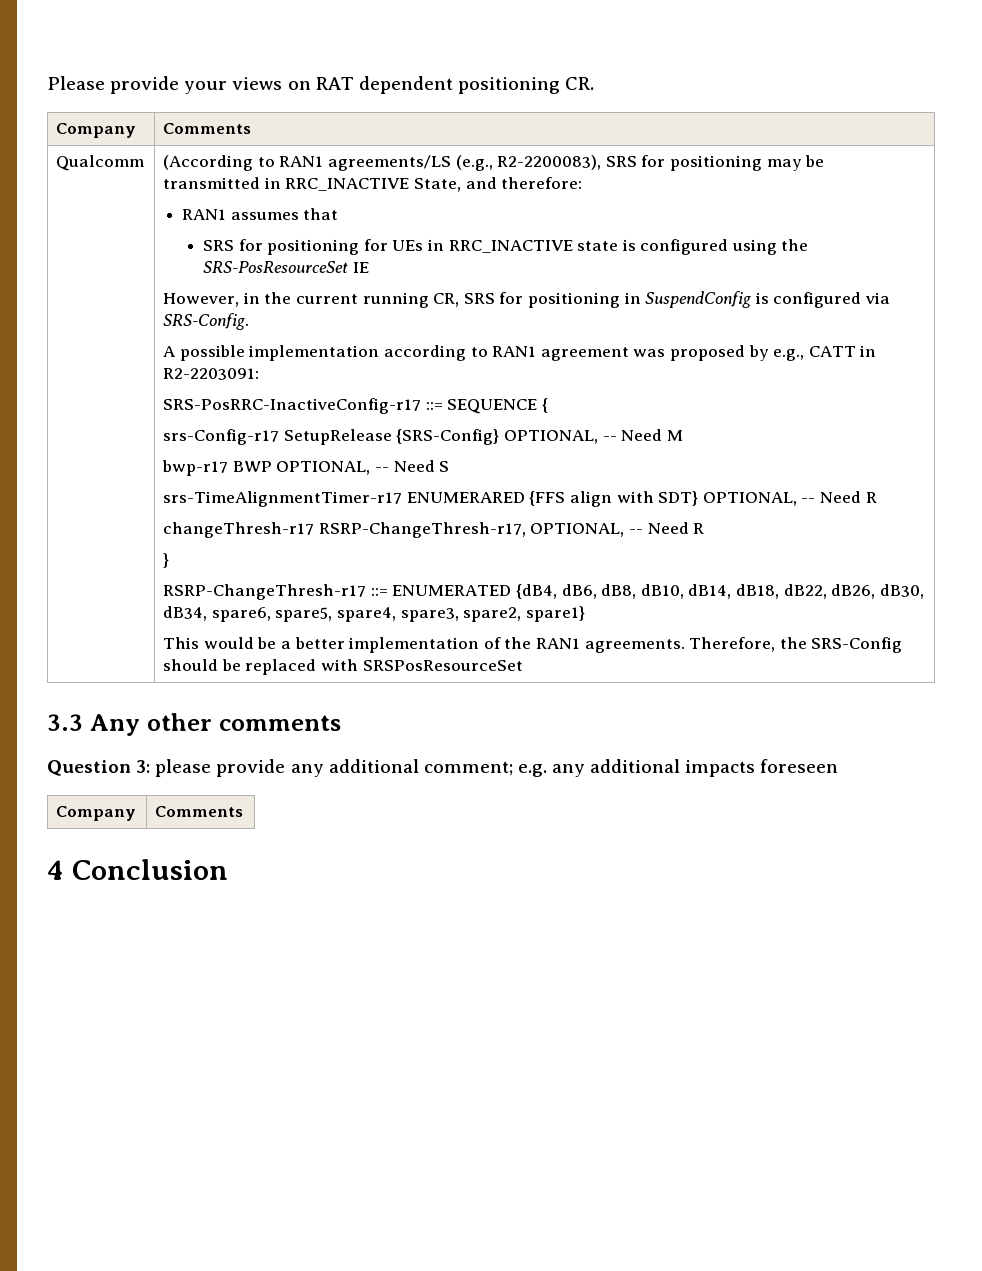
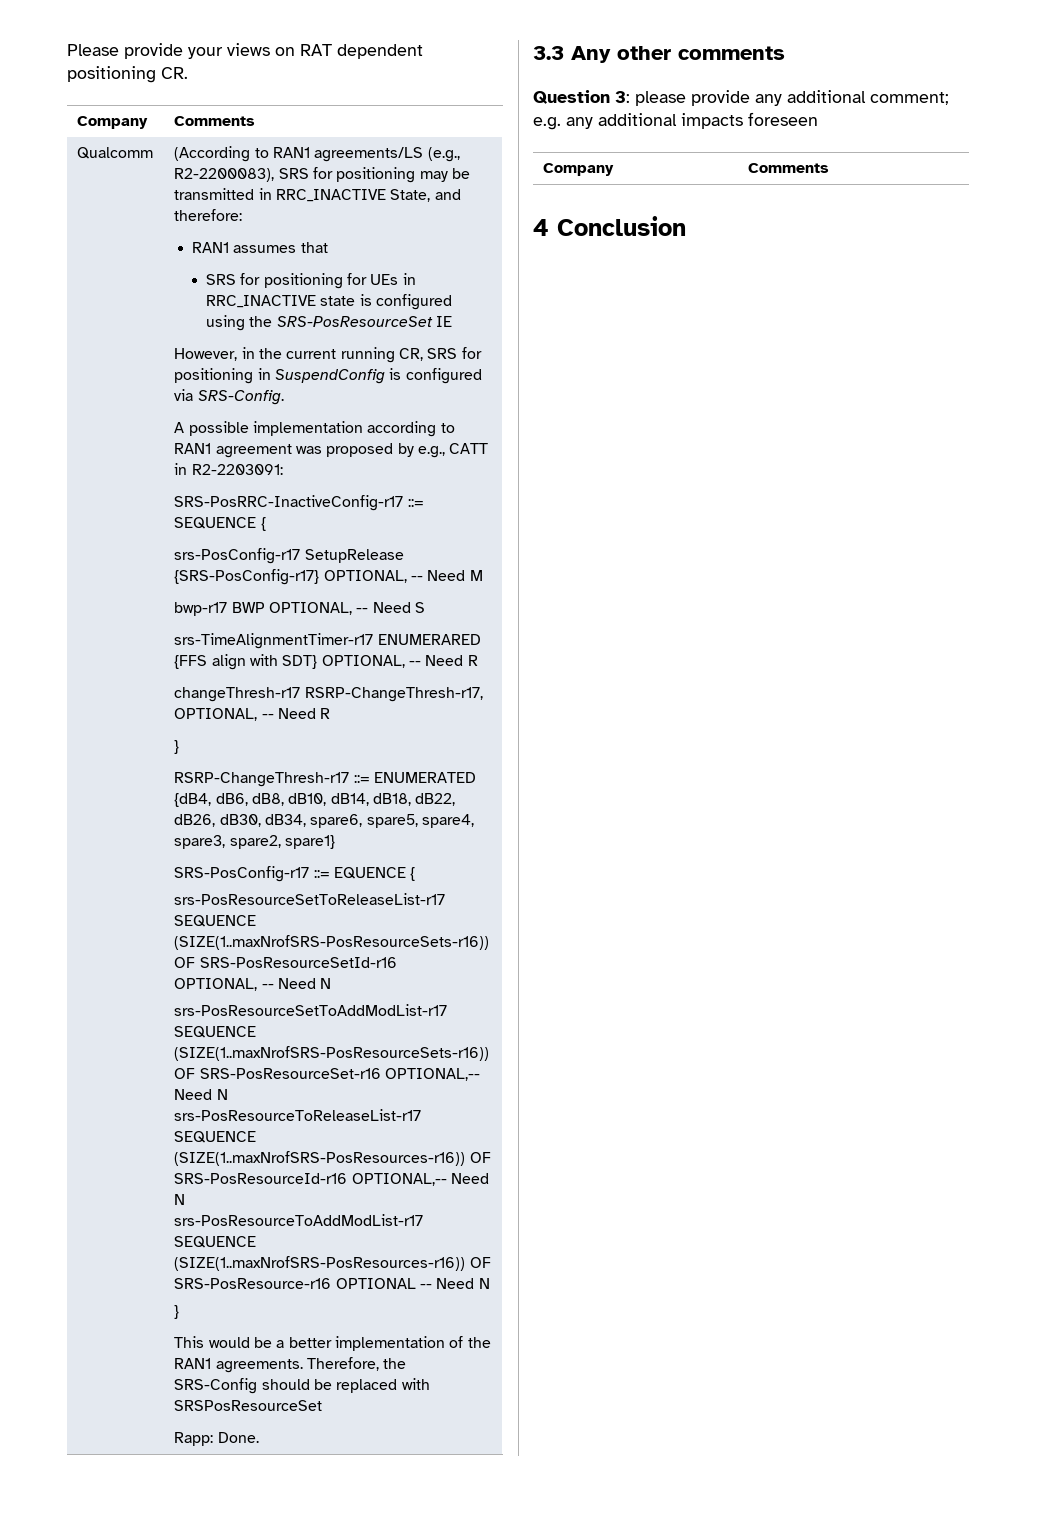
- srs-Config-r17 SetupRelease {SRS-Config} OPTIONAL, -- Need M
+ srs-PosConfig-r17 SetupRelease {SRS-PosConfig-r17} OPTIONAL, -- Need M
+ SRS-PosConfig-r17 ::= EQUENCE {
+ srs-PosResourceSetToReleaseList-r17 SEQUENCE (SIZE(1..maxNrofSRS-PosResourceSets-r16)) OF SRS-PosResourceSetId-r16
+ OPTIONAL, -- Need N
+ srs-PosResourceSetToAddModList-r17 SEQUENCE (SIZE(1..maxNrofSRS-PosResourceSets-r16)) OF SRS-PosResourceSet-r16 OPTIONAL,-- Need N
+ srs-PosResourceToReleaseList-r17 SEQUENCE (SIZE(1..maxNrofSRS-PosResources-r16)) OF SRS-PosResourceId-r16 OPTIONAL,-- Need N
+ srs-PosResourceToAddModList-r17 SEQUENCE (SIZE(1..maxNrofSRS-PosResources-r16)) OF SRS-PosResource-r16 OPTIONAL -- Need N
+ }
+ Rapp: Done.

